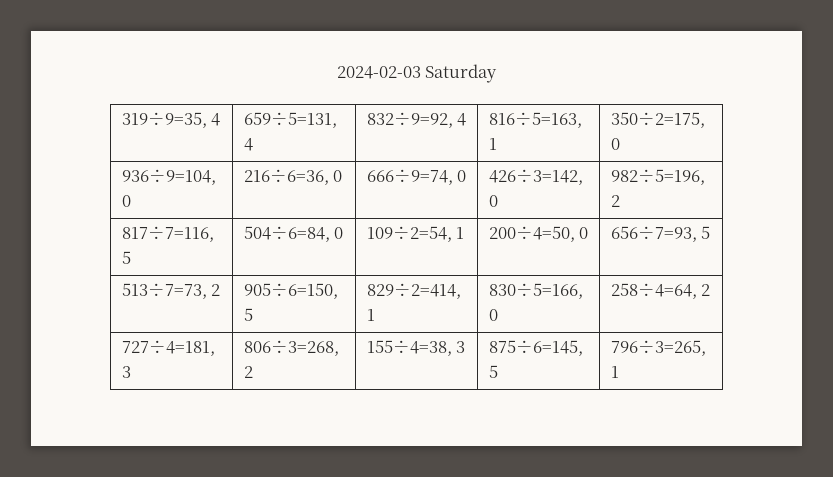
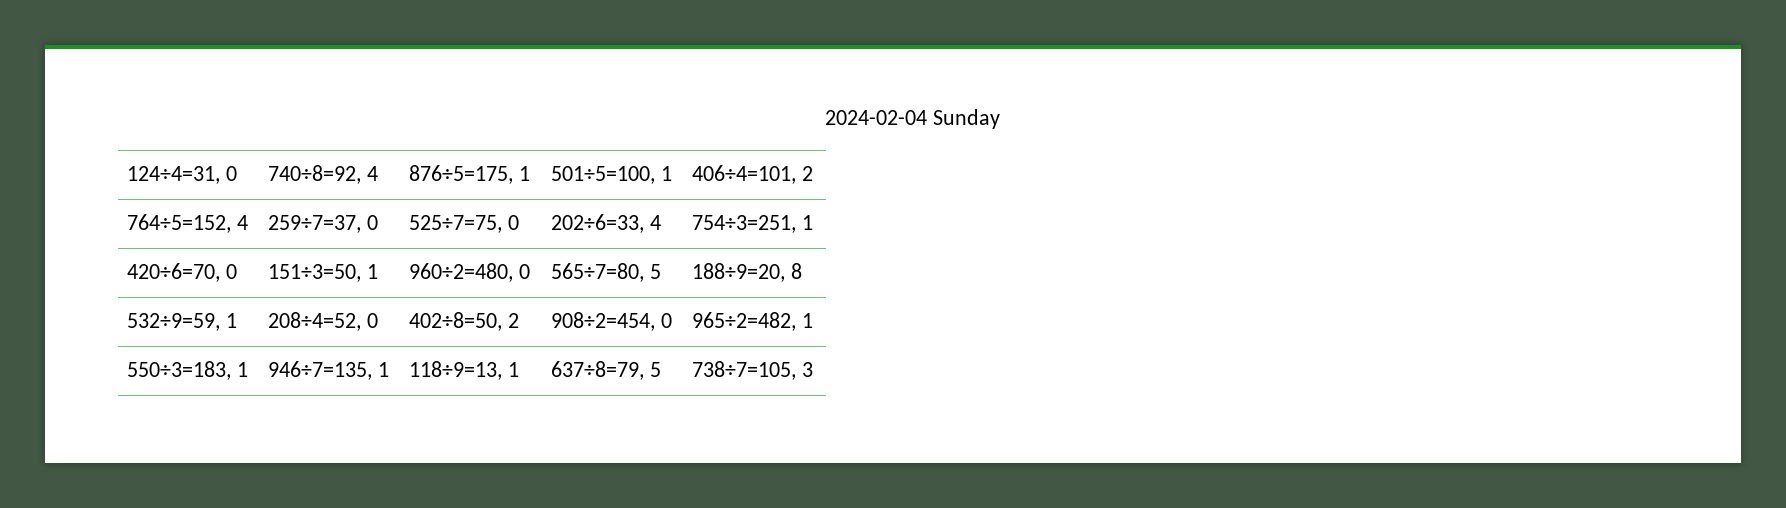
- 2024-02-03 Saturday
- 319÷9=35, 4 | 659÷5=131, 4 | 832÷9=92, 4 | 816÷5=163, 1 | 350÷2=175, 0
- 936÷9=104, 0 | 216÷6=36, 0 | 666÷9=74, 0 | 426÷3=142, 0 | 982÷5=196, 2
- 817÷7=116, 5 | 504÷6=84, 0 | 109÷2=54, 1 | 200÷4=50, 0 | 656÷7=93, 5
- 513÷7=73, 2 | 905÷6=150, 5 | 829÷2=414, 1 | 830÷5=166, 0 | 258÷4=64, 2
- 727÷4=181, 3 | 806÷3=268, 2 | 155÷4=38, 3 | 875÷6=145, 5 | 796÷3=265, 1
+ 2024-02-04 Sunday
+ 124÷4=31, 0 | 740÷8=92, 4 | 876÷5=175, 1 | 501÷5=100, 1 | 406÷4=101, 2
+ 764÷5=152, 4 | 259÷7=37, 0 | 525÷7=75, 0 | 202÷6=33, 4 | 754÷3=251, 1
+ 420÷6=70, 0 | 151÷3=50, 1 | 960÷2=480, 0 | 565÷7=80, 5 | 188÷9=20, 8
+ 532÷9=59, 1 | 208÷4=52, 0 | 402÷8=50, 2 | 908÷2=454, 0 | 965÷2=482, 1
+ 550÷3=183, 1 | 946÷7=135, 1 | 118÷9=13, 1 | 637÷8=79, 5 | 738÷7=105, 3

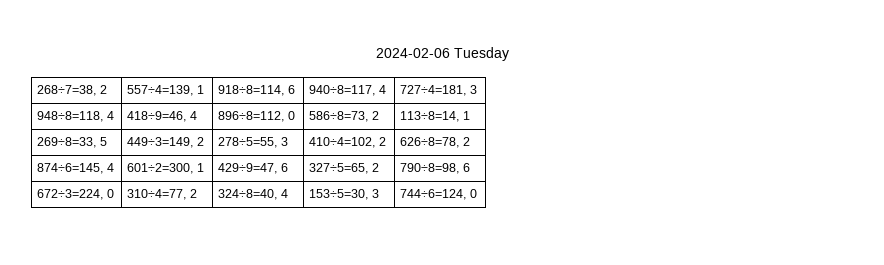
- 2024-02-04 Sunday
- 124÷4=31, 0 | 740÷8=92, 4 | 876÷5=175, 1 | 501÷5=100, 1 | 406÷4=101, 2
- 764÷5=152, 4 | 259÷7=37, 0 | 525÷7=75, 0 | 202÷6=33, 4 | 754÷3=251, 1
- 420÷6=70, 0 | 151÷3=50, 1 | 960÷2=480, 0 | 565÷7=80, 5 | 188÷9=20, 8
- 532÷9=59, 1 | 208÷4=52, 0 | 402÷8=50, 2 | 908÷2=454, 0 | 965÷2=482, 1
- 550÷3=183, 1 | 946÷7=135, 1 | 118÷9=13, 1 | 637÷8=79, 5 | 738÷7=105, 3
+ 2024-02-06 Tuesday
+ 268÷7=38, 2 | 557÷4=139, 1 | 918÷8=114, 6 | 940÷8=117, 4 | 727÷4=181, 3
+ 948÷8=118, 4 | 418÷9=46, 4 | 896÷8=112, 0 | 586÷8=73, 2 | 113÷8=14, 1
+ 269÷8=33, 5 | 449÷3=149, 2 | 278÷5=55, 3 | 410÷4=102, 2 | 626÷8=78, 2
+ 874÷6=145, 4 | 601÷2=300, 1 | 429÷9=47, 6 | 327÷5=65, 2 | 790÷8=98, 6
+ 672÷3=224, 0 | 310÷4=77, 2 | 324÷8=40, 4 | 153÷5=30, 3 | 744÷6=124, 0

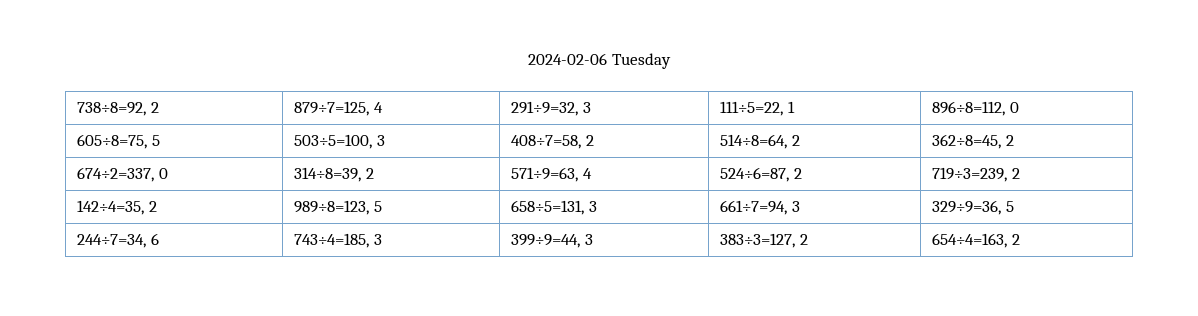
- 268÷7=38, 2 | 557÷4=139, 1 | 918÷8=114, 6 | 940÷8=117, 4 | 727÷4=181, 3
- 948÷8=118, 4 | 418÷9=46, 4 | 896÷8=112, 0 | 586÷8=73, 2 | 113÷8=14, 1
- 269÷8=33, 5 | 449÷3=149, 2 | 278÷5=55, 3 | 410÷4=102, 2 | 626÷8=78, 2
- 874÷6=145, 4 | 601÷2=300, 1 | 429÷9=47, 6 | 327÷5=65, 2 | 790÷8=98, 6
- 672÷3=224, 0 | 310÷4=77, 2 | 324÷8=40, 4 | 153÷5=30, 3 | 744÷6=124, 0
+ 738÷8=92, 2 | 879÷7=125, 4 | 291÷9=32, 3 | 111÷5=22, 1 | 896÷8=112, 0
+ 605÷8=75, 5 | 503÷5=100, 3 | 408÷7=58, 2 | 514÷8=64, 2 | 362÷8=45, 2
+ 674÷2=337, 0 | 314÷8=39, 2 | 571÷9=63, 4 | 524÷6=87, 2 | 719÷3=239, 2
+ 142÷4=35, 2 | 989÷8=123, 5 | 658÷5=131, 3 | 661÷7=94, 3 | 329÷9=36, 5
+ 244÷7=34, 6 | 743÷4=185, 3 | 399÷9=44, 3 | 383÷3=127, 2 | 654÷4=163, 2

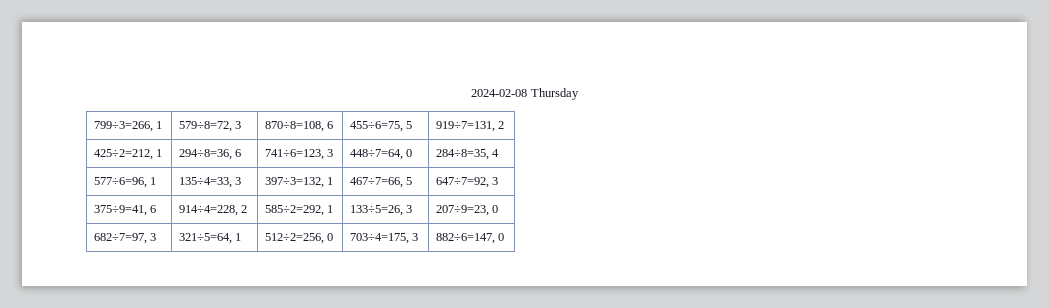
- 2024-02-06 Tuesday
- 738÷8=92, 2 | 879÷7=125, 4 | 291÷9=32, 3 | 111÷5=22, 1 | 896÷8=112, 0
- 605÷8=75, 5 | 503÷5=100, 3 | 408÷7=58, 2 | 514÷8=64, 2 | 362÷8=45, 2
- 674÷2=337, 0 | 314÷8=39, 2 | 571÷9=63, 4 | 524÷6=87, 2 | 719÷3=239, 2
- 142÷4=35, 2 | 989÷8=123, 5 | 658÷5=131, 3 | 661÷7=94, 3 | 329÷9=36, 5
- 244÷7=34, 6 | 743÷4=185, 3 | 399÷9=44, 3 | 383÷3=127, 2 | 654÷4=163, 2
+ 2024-02-08 Thursday
+ 799÷3=266, 1 | 579÷8=72, 3 | 870÷8=108, 6 | 455÷6=75, 5 | 919÷7=131, 2
+ 425÷2=212, 1 | 294÷8=36, 6 | 741÷6=123, 3 | 448÷7=64, 0 | 284÷8=35, 4
+ 577÷6=96, 1 | 135÷4=33, 3 | 397÷3=132, 1 | 467÷7=66, 5 | 647÷7=92, 3
+ 375÷9=41, 6 | 914÷4=228, 2 | 585÷2=292, 1 | 133÷5=26, 3 | 207÷9=23, 0
+ 682÷7=97, 3 | 321÷5=64, 1 | 512÷2=256, 0 | 703÷4=175, 3 | 882÷6=147, 0

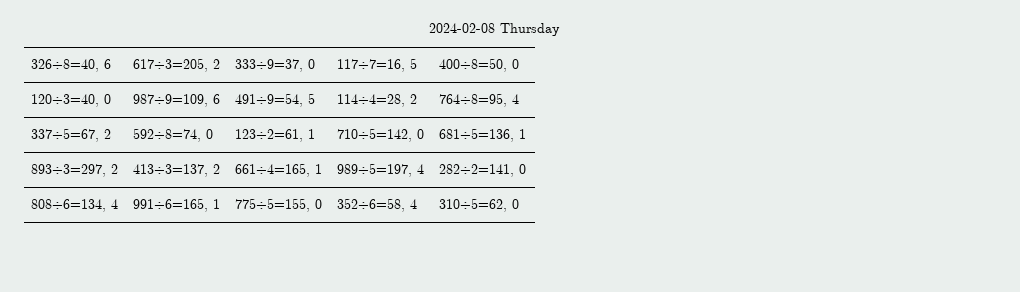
- 799÷3=266, 1 | 579÷8=72, 3 | 870÷8=108, 6 | 455÷6=75, 5 | 919÷7=131, 2
- 425÷2=212, 1 | 294÷8=36, 6 | 741÷6=123, 3 | 448÷7=64, 0 | 284÷8=35, 4
- 577÷6=96, 1 | 135÷4=33, 3 | 397÷3=132, 1 | 467÷7=66, 5 | 647÷7=92, 3
- 375÷9=41, 6 | 914÷4=228, 2 | 585÷2=292, 1 | 133÷5=26, 3 | 207÷9=23, 0
- 682÷7=97, 3 | 321÷5=64, 1 | 512÷2=256, 0 | 703÷4=175, 3 | 882÷6=147, 0
+ 326÷8=40, 6 | 617÷3=205, 2 | 333÷9=37, 0 | 117÷7=16, 5 | 400÷8=50, 0
+ 120÷3=40, 0 | 987÷9=109, 6 | 491÷9=54, 5 | 114÷4=28, 2 | 764÷8=95, 4
+ 337÷5=67, 2 | 592÷8=74, 0 | 123÷2=61, 1 | 710÷5=142, 0 | 681÷5=136, 1
+ 893÷3=297, 2 | 413÷3=137, 2 | 661÷4=165, 1 | 989÷5=197, 4 | 282÷2=141, 0
+ 808÷6=134, 4 | 991÷6=165, 1 | 775÷5=155, 0 | 352÷6=58, 4 | 310÷5=62, 0

